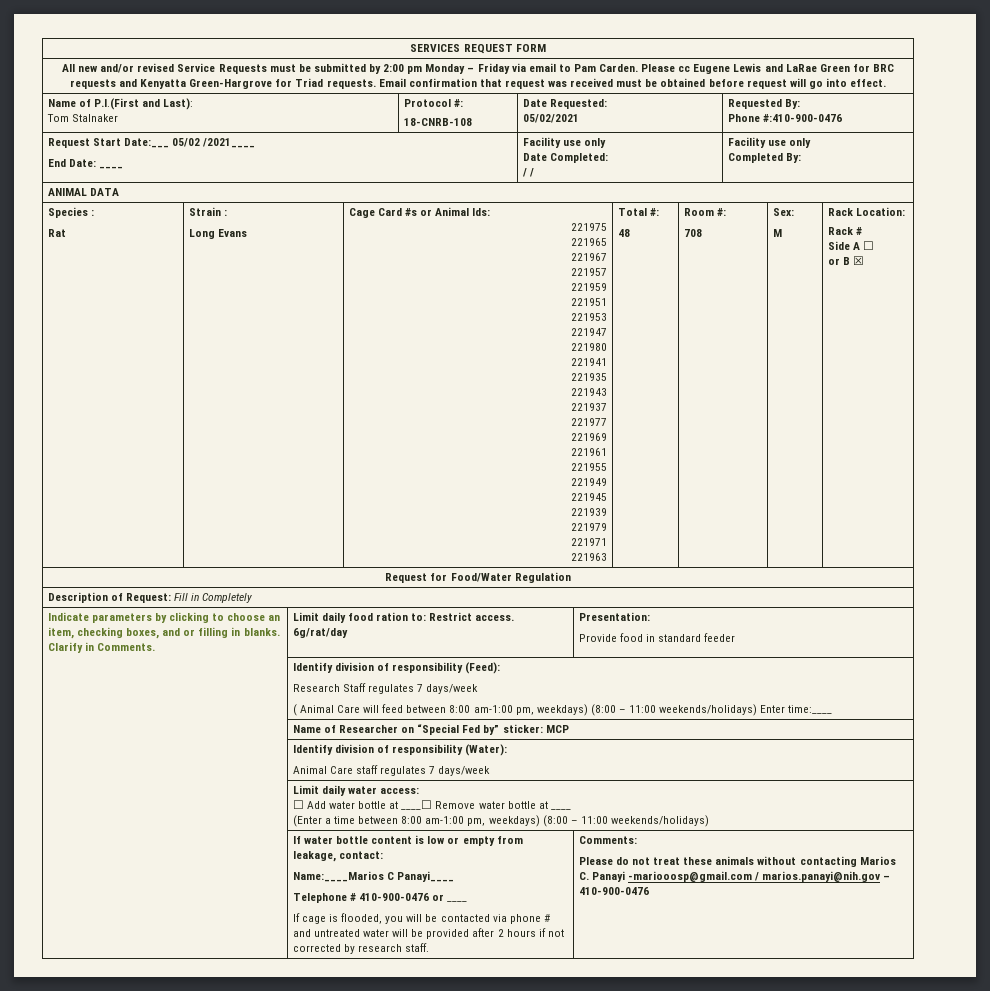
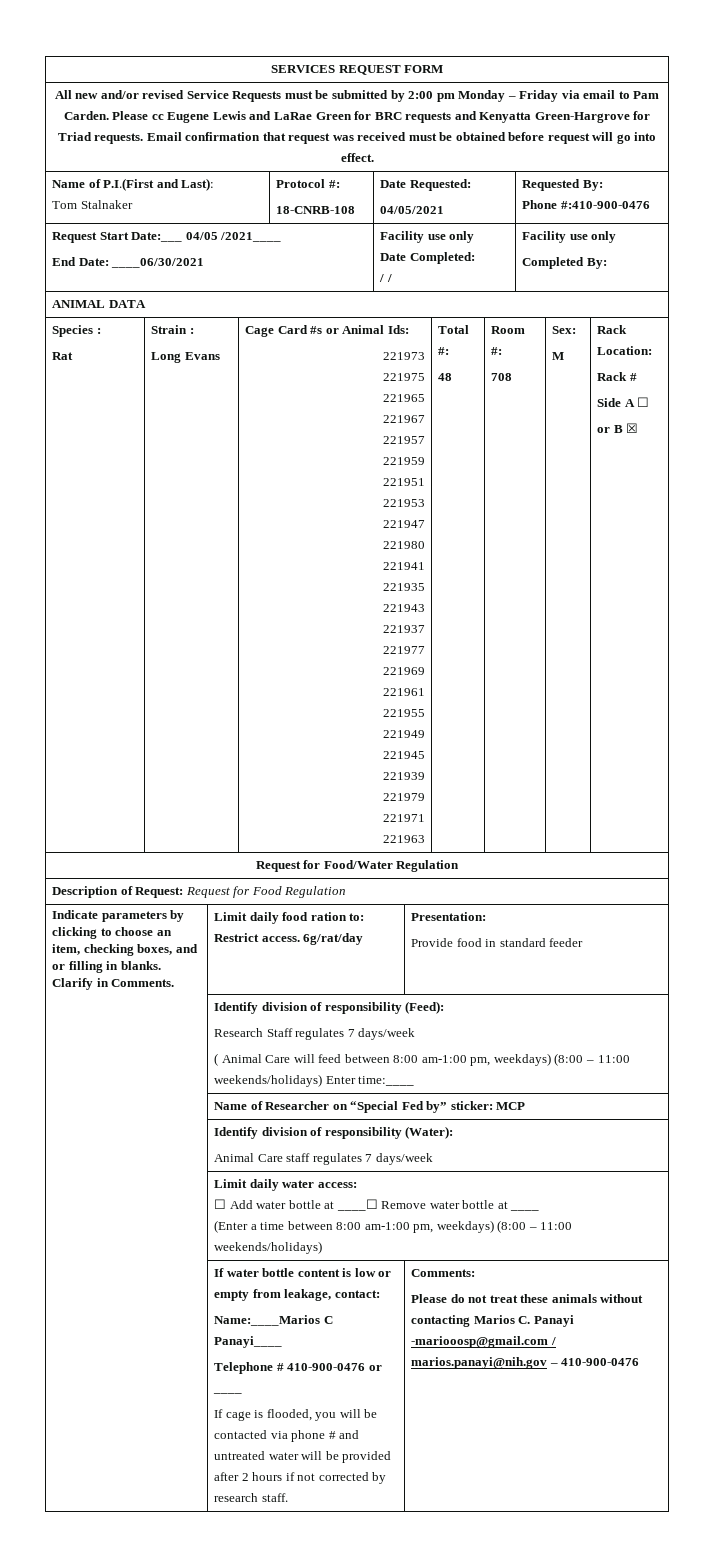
  Name of P.I.(First and Last):
  Tom Stalnaker | Protocol #:
  18-CNRB-108 | Date Requested:
- 05/02/2021 | Requested By:
+ 04/05/2021 | Requested By:
- Request Start Date:___ 05/02 /2021____
- End Date: ____ | Facility use only
+ Request Start Date:___ 04/05 /2021____
+ End Date: ____06/30/2021 | Facility use only
+ 221973
- Description of Request: Fill in Completely
+ Description of Request: Request for Food Regulation

